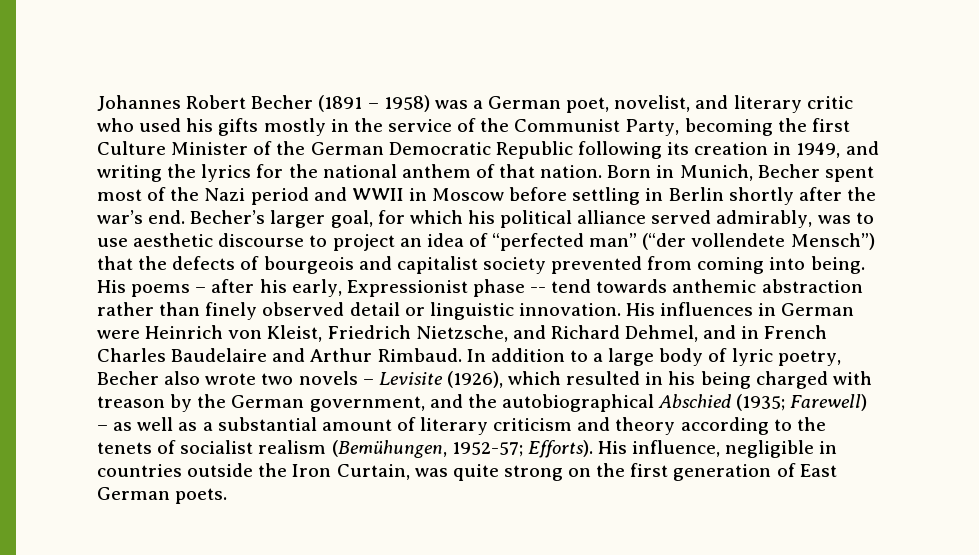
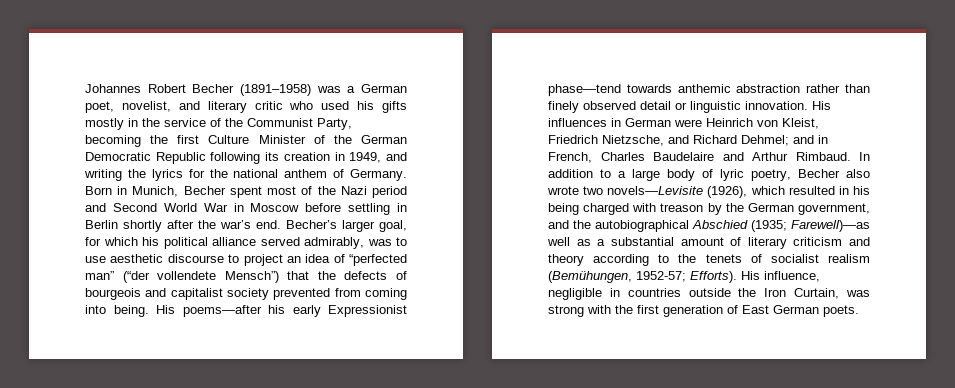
- Johannes Robert Becher (1891 – 1958) was a German poet, novelist, and literary critic who used his gifts mostly in the service of the Communist Party, becoming the first Culture Minister of the German Democratic Republic following its creation in 1949, and writing the lyrics for the national anthem of that nation.
+ Johannes Robert Becher (1891–1958) was a German poet, novelist, and literary critic who used his gifts mostly in the service of the Communist Party, becoming the first Culture Minister of the German Democratic Republic following its creation in 1949, and writing the lyrics for the national anthem of Germany.
- Born in Munich, Becher spent most of the Nazi period and WWII in Moscow before settling in Berlin shortly after the war’s end.
+ Born in Munich, Becher spent most of the Nazi period and Second World War in Moscow before settling in Berlin shortly after the war’s end.
- His poems – after his early, Expressionist phase -- tend towards anthemic abstraction rather than finely observed detail or linguistic innovation.
+ His poems—after his early Expressionist phase—tend towards anthemic abstraction rather than finely observed detail or linguistic innovation.
- His influences in German were Heinrich von Kleist, Friedrich Nietzsche, and Richard Dehmel, and in French Charles Baudelaire and Arthur Rimbaud.
+ His influences in German were Heinrich von Kleist, Friedrich Nietzsche, and Richard Dehmel; and in French, Charles Baudelaire and Arthur Rimbaud.
- In addition to a large body of lyric poetry, Becher also wrote two novels – Levisite (1926), which resulted in his being charged with treason by the German government, and the autobiographical Abschied (1935; Farewell) – as well as a substantial amount of literary criticism and theory according to the tenets of socialist realism (Bemühungen, 1952-57; Efforts).
+ In addition to a large body of lyric poetry, Becher also wrote two novels—Levisite (1926), which resulted in his being charged with treason by the German government, and the autobiographical Abschied (1935; Farewell)—as well as a substantial amount of literary criticism and theory according to the tenets of socialist realism (Bemühungen, 1952-57; Efforts).
- His influence, negligible in countries outside the Iron Curtain, was quite strong on the first generation of East German poets.
+ His influence, negligible in countries outside the Iron Curtain, was strong with the first generation of East German poets.

